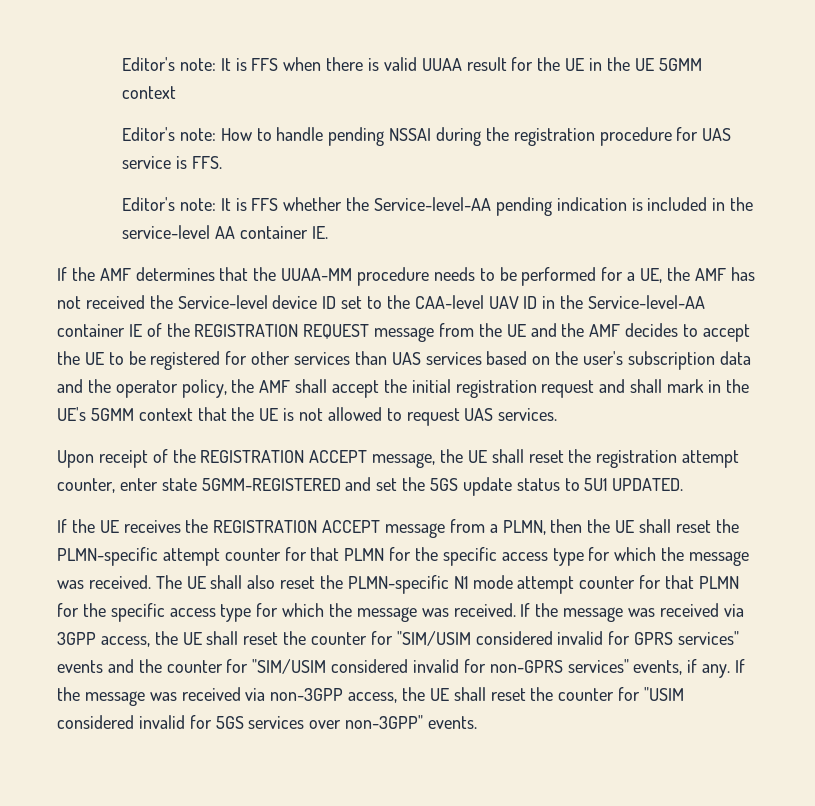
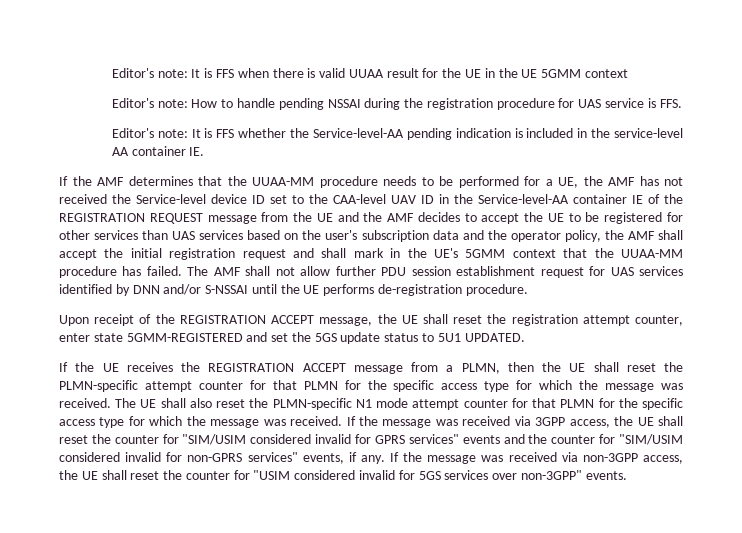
- If the AMF determines that the UUAA-MM procedure needs to be performed for a UE, the AMF has not received the Service-level device ID set to the CAA-level UAV ID in the Service-level-AA container IE of the REGISTRATION REQUEST message from the UE and the AMF decides to accept the UE to be registered for other services than UAS services based on the user's subscription data and the operator policy, the AMF shall accept the initial registration request and shall mark in the UE's 5GMM context that the UE is not allowed to request UAS services.
+ If the AMF determines that the UUAA-MM procedure needs to be performed for a UE, the AMF has not received the Service-level device ID set to the CAA-level UAV ID in the Service-level-AA container IE of the REGISTRATION REQUEST message from the UE and the AMF decides to accept the UE to be registered for other services than UAS services based on the user's subscription data and the operator policy, the AMF shall accept the initial registration request and shall mark in the UE's 5GMM context that the UUAA-MM procedure has failed. The AMF shall not allow further PDU session establishment request for UAS services identified by DNN and/or S-NSSAI until the UE performs de-registration procedure.

